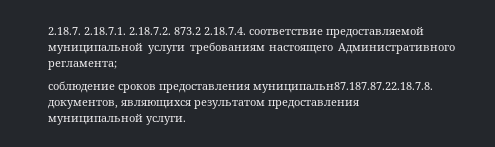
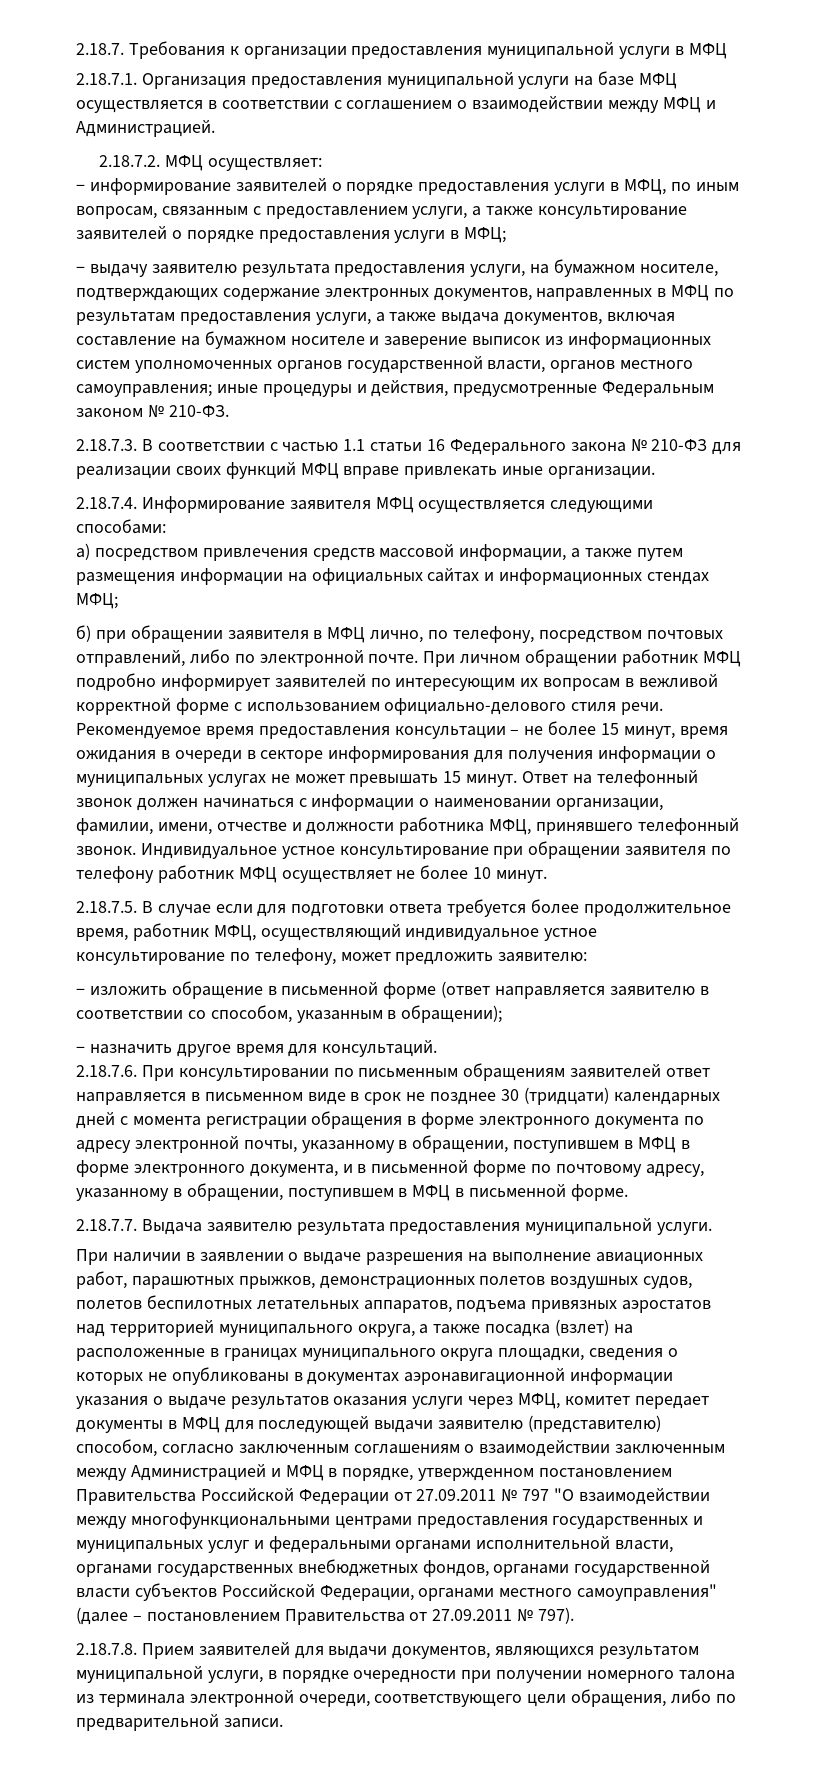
- 2.18.7. 2.18.7.1. 2.18.7.2. 873.2 2.18.7.4. соответствие предоставляемой муниципальной услуги требованиям настоящего Административного регламента;
- соблюдение сроков предоставления муниципальн87.187.87.22.18.7.8. документов, являющихся результатом предоставления муниципальной услуги.
+ 2.18.7. Требования к организации предоставления муниципальной услуги в МФЦ
+ 2.18.7.1. Организация предоставления муниципальной услуги на базе МФЦ осуществляется в соответствии с соглашением о взаимодействии между МФЦ и Администрацией.
+ 2.18.7.2. МФЦ осуществляет:
+ − информирование заявителей о порядке предоставления услуги в МФЦ, по иным вопросам, связанным с предоставлением услуги, а также консультирование заявителей о порядке предоставления услуги в МФЦ;
+ − выдачу заявителю результата предоставления услуги, на бумажном носителе, подтверждающих содержание электронных документов, направленных в МФЦ по результатам предоставления услуги, а также выдача документов, включая составление на бумажном носителе и заверение выписок из информационных систем уполномоченных органов государственной власти, органов местного самоуправления; иные процедуры и действия, предусмотренные Федеральным законом № 210-ФЗ.
+ 2.18.7.3. В соответствии с частью 1.1 статьи 16 Федерального закона № 210-ФЗ для реализации своих функций МФЦ вправе привлекать иные организации.
+ 2.18.7.4. Информирование заявителя МФЦ осуществляется следующими способами:
+ а) посредством привлечения средств массовой информации, а также путем размещения информации на официальных сайтах и информационных стендах МФЦ;
+ б) при обращении заявителя в МФЦ лично, по телефону, посредством почтовых отправлений, либо по электронной почте. При личном обращении работник МФЦ подробно информирует заявителей по интересующим их вопросам в вежливой корректной форме с использованием официально-делового стиля речи. Рекомендуемое время предоставления консультации – не более 15 минут, время ожидания в очереди в секторе информирования для получения информации о муниципальных услугах не может превышать 15 минут. Ответ на телефонный звонок должен начинаться с информации о наименовании организации, фамилии, имени, отчестве и должности работника МФЦ, принявшего телефонный звонок. Индивидуальное устное консультирование при обращении заявителя по телефону работник МФЦ осуществляет не более 10 минут.
+ 2.18.7.5. В случае если для подготовки ответа требуется более продолжительное время, работник МФЦ, осуществляющий индивидуальное устное консультирование по телефону, может предложить заявителю:
+ − изложить обращение в письменной форме (ответ направляется заявителю в соответствии со способом, указанным в обращении);
+ − назначить другое время для консультаций.
+ 2.18.7.6. При консультировании по письменным обращениям заявителей ответ направляется в письменном виде в срок не позднее 30 (тридцати) календарных дней с момента регистрации обращения в форме электронного документа по адресу электронной почты, указанному в обращении, поступившем в МФЦ в форме электронного документа, и в письменной форме по почтовому адресу, указанному в обращении, поступившем в МФЦ в письменной форме.
+ 2.18.7.7. Выдача заявителю результата предоставления муниципальной услуги.
+ При наличии в заявлении о выдаче разрешения на выполнение авиационных работ, парашютных прыжков, демонстрационных полетов воздушных судов, полетов беспилотных летательных аппаратов, подъема привязных аэростатов над территорией муниципального округа, а также посадка (взлет) на расположенные в границах муниципального округа площадки, сведения о которых не опубликованы в документах аэронавигационной информации указания о выдаче результатов оказания услуги через МФЦ, комитет передает документы в МФЦ для последующей выдачи заявителю (представителю) способом, согласно заключенным соглашениям о взаимодействии заключенным между Администрацией и МФЦ в порядке, утвержденном постановлением Правительства Российской Федерации от 27.09.2011 № 797 "О взаимодействии между многофункциональными центрами предоставления государственных и муниципальных услуг и федеральными органами исполнительной власти, органами государственных внебюджетных фондов, органами государственной власти субъектов Российской Федерации, органами местного самоуправления" (далее – постановлением Правительства от 27.09.2011 № 797).
+ 2.18.7.8. Прием заявителей для выдачи документов, являющихся результатом муниципальной услуги, в порядке очередности при получении номерного талона из терминала электронной очереди, соответствующего цели обращения, либо по предварительной записи.

